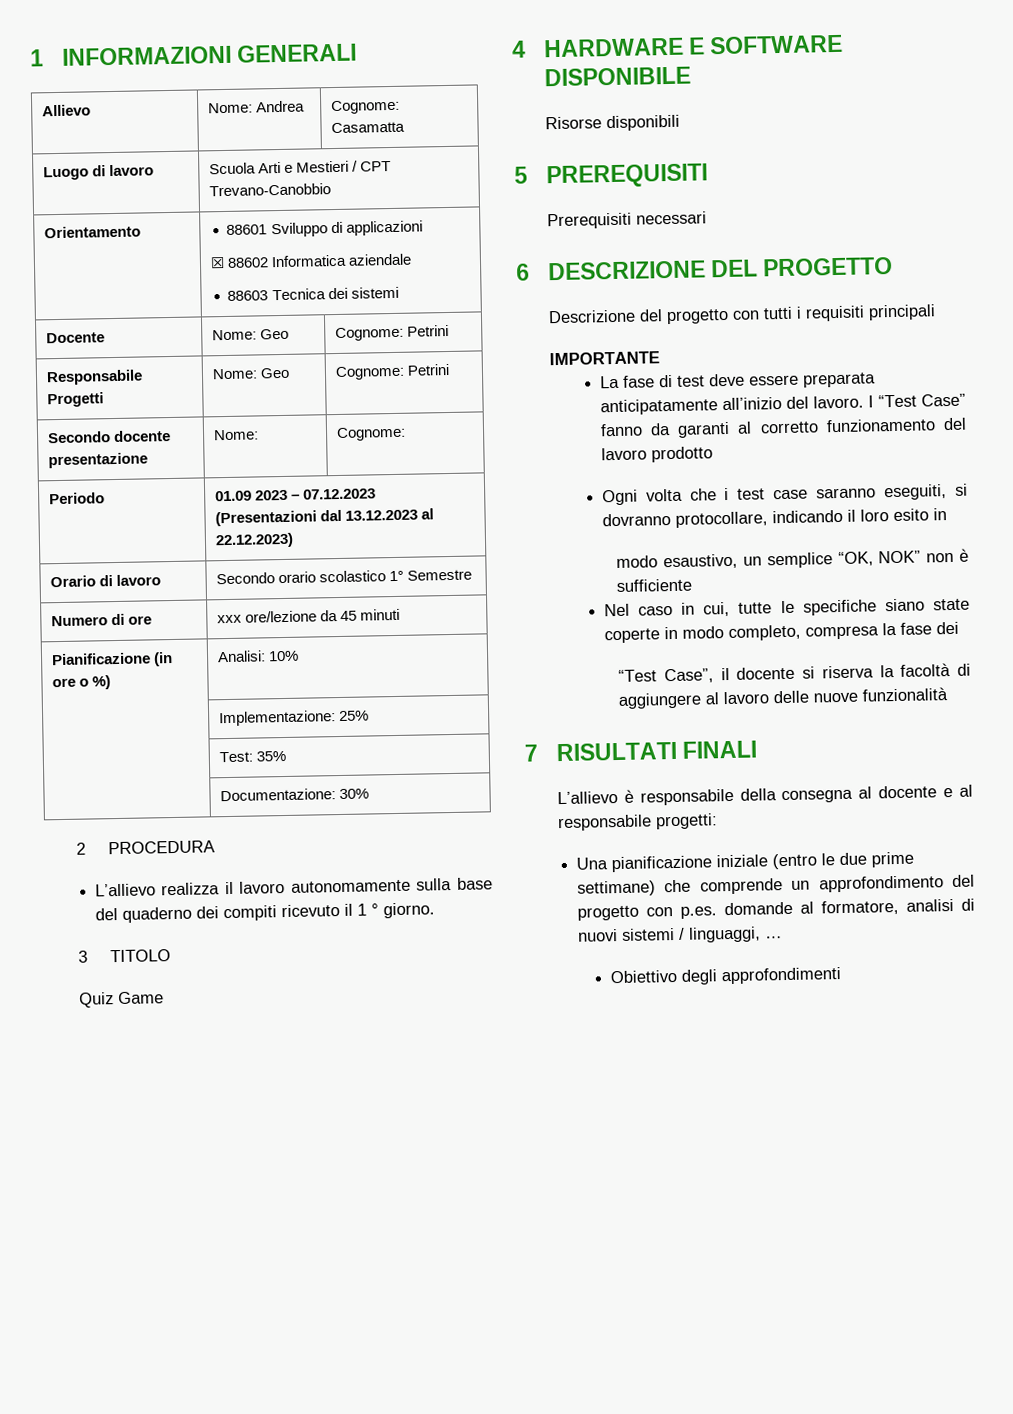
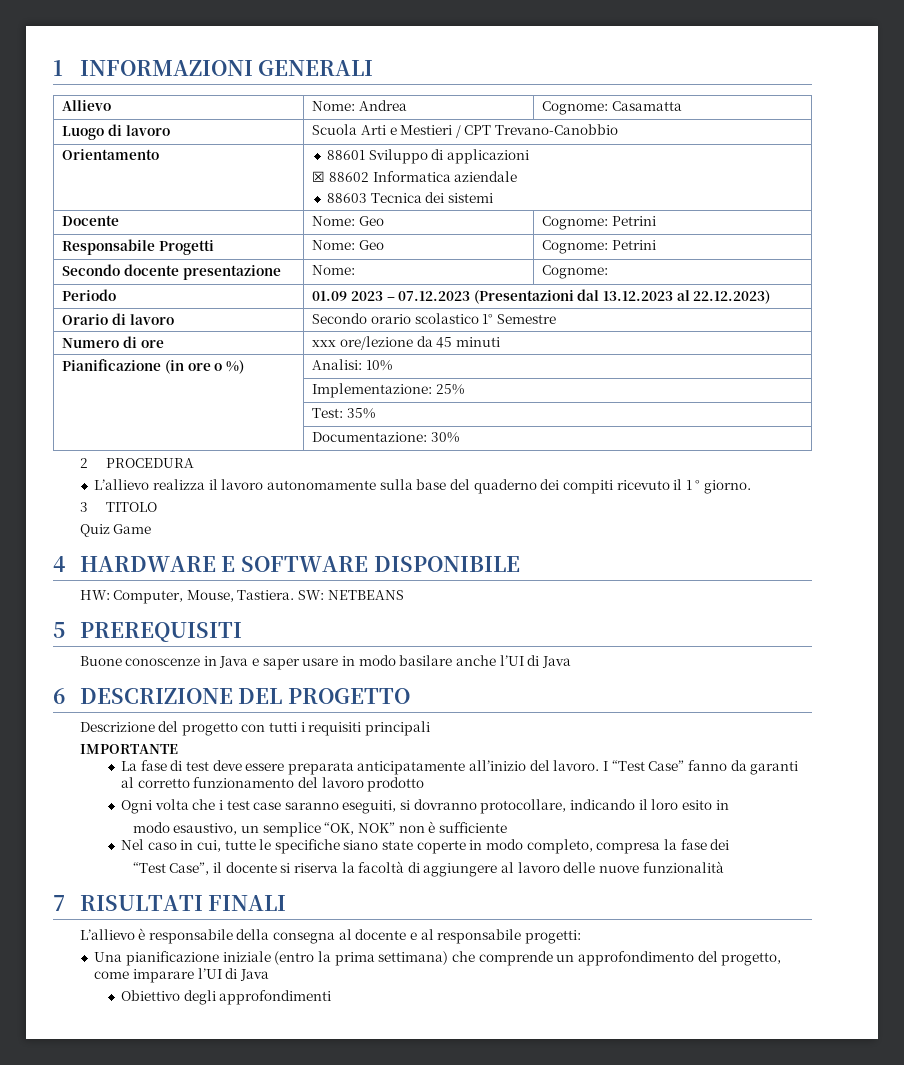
- Risorse disponibili
+ HW: Computer, Mouse, Tastiera. SW: NETBEANS
  5 PREREQUISITI
- Prerequisiti necessari
+ Buone conoscenze in Java e saper usare in modo basilare anche l’UI di Java
- Una pianificazione iniziale (entro le due prime settimane) che comprende un approfondimento del progetto con p.es. domande al formatore, analisi di nuovi sistemi / linguaggi, …
+ Una pianificazione iniziale (entro la prima settimana) che comprende un approfondimento del progetto, come imparare l’UI di Java

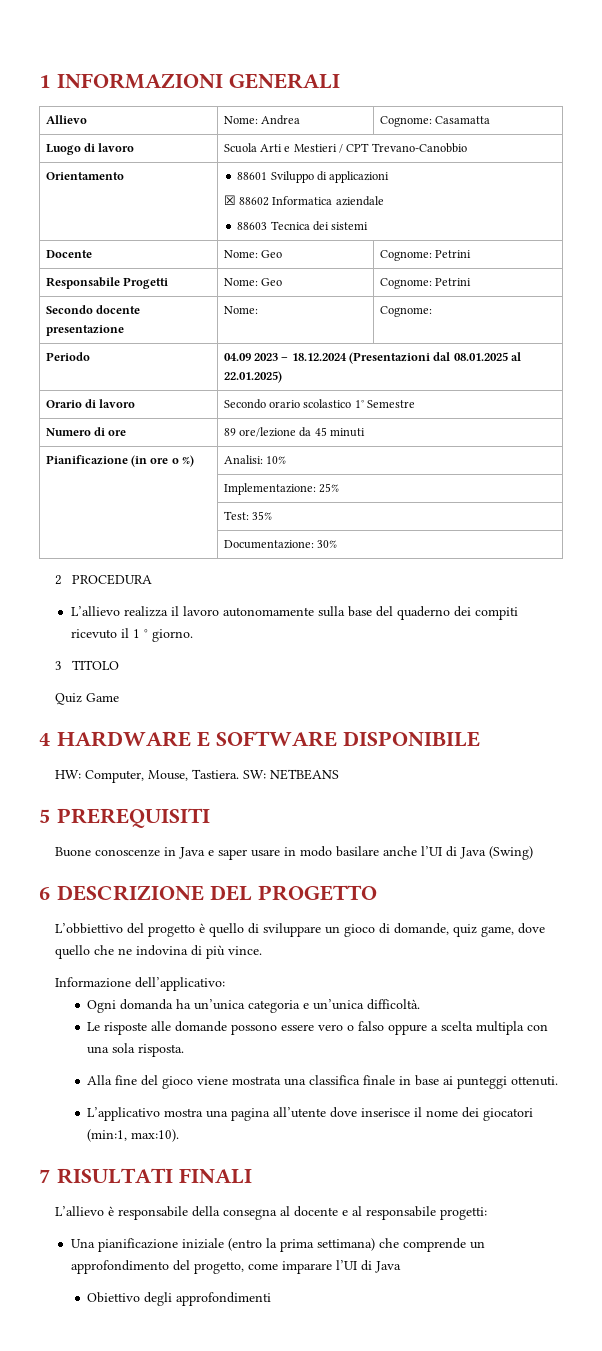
- Periodo | 01.09 2023 – 07.12.2023 (Presentazioni dal 13.12.2023 al 22.12.2023)
+ Periodo | 04.09 2023 – 18.12.2024 (Presentazioni dal 08.01.2025 al 22.01.2025)
- Numero di ore | xxx ore/lezione da 45 minuti
+ Numero di ore | 89 ore/lezione da 45 minuti
- Buone conoscenze in Java e saper usare in modo basilare anche l’UI di Java
+ Buone conoscenze in Java e saper usare in modo basilare anche l’UI di Java (Swing)
- Descrizione del progetto con tutti i requisiti principali
- IMPORTANTE
- La fase di test deve essere preparata anticipatamente all’inizio del lavoro. I “Test Case” fanno da garanti al corretto funzionamento del lavoro prodotto
- Ogni volta che i test case saranno eseguiti, si dovranno protocollare, indicando il loro esito in
- modo esaustivo, un semplice “OK, NOK” non è sufficiente
- Nel caso in cui, tutte le specifiche siano state coperte in modo completo, compresa la fase dei
- “Test Case”, il docente si riserva la facoltà di aggiungere al lavoro delle nuove funzionalità
+ L’obbiettivo del progetto è quello di sviluppare un gioco di domande, quiz game, dove quello che ne indovina di più vince.
+ Informazione dell’applicativo:
+ Ogni domanda ha un’unica categoria e un’unica difficoltà.
+ Le risposte alle domande possono essere vero o falso oppure a scelta multipla con una sola risposta.
+ Alla fine del gioco viene mostrata una classifica finale in base ai punteggi ottenuti.
+ L’applicativo mostra una pagina all’utente dove inserisce il nome dei giocatori (min:1, max:10).

